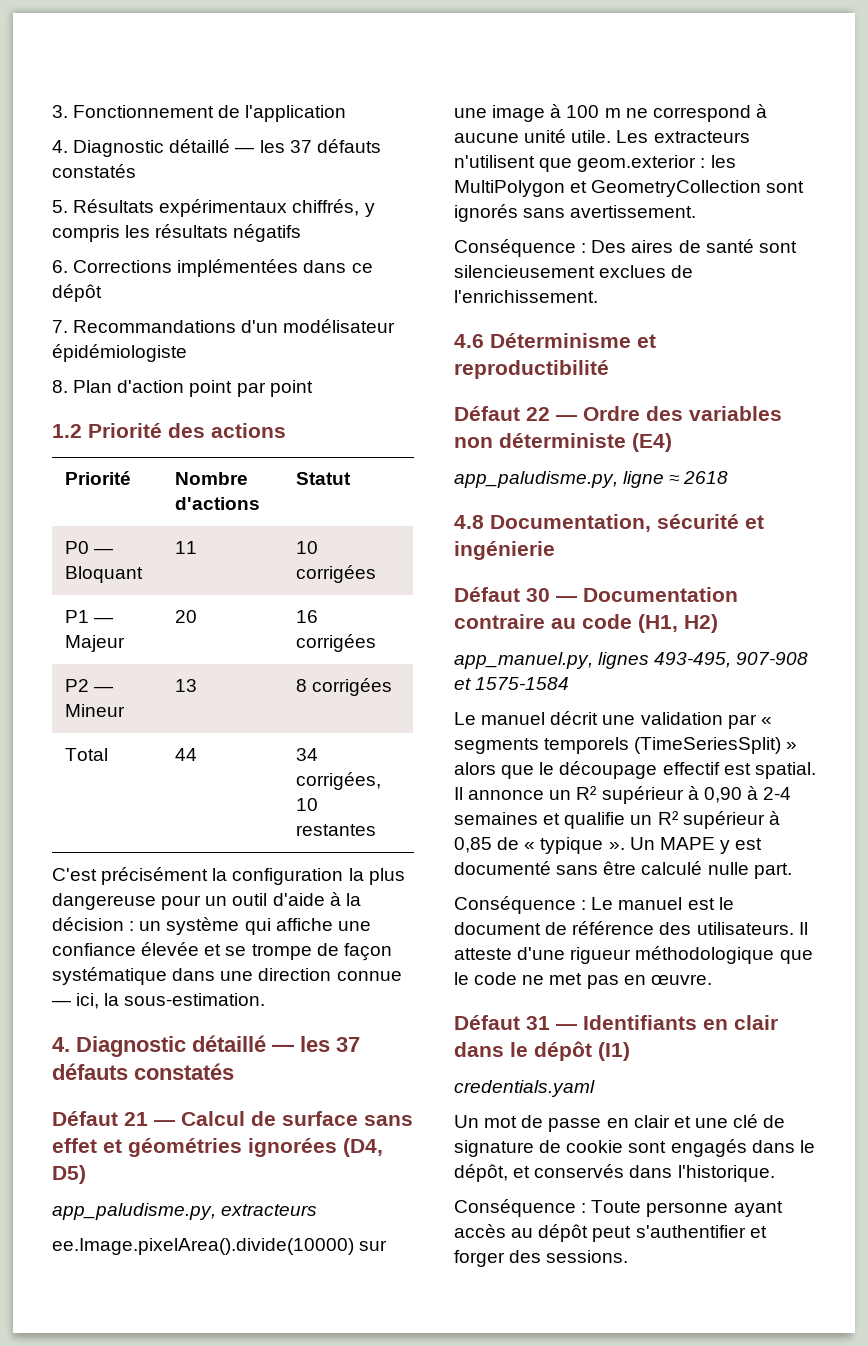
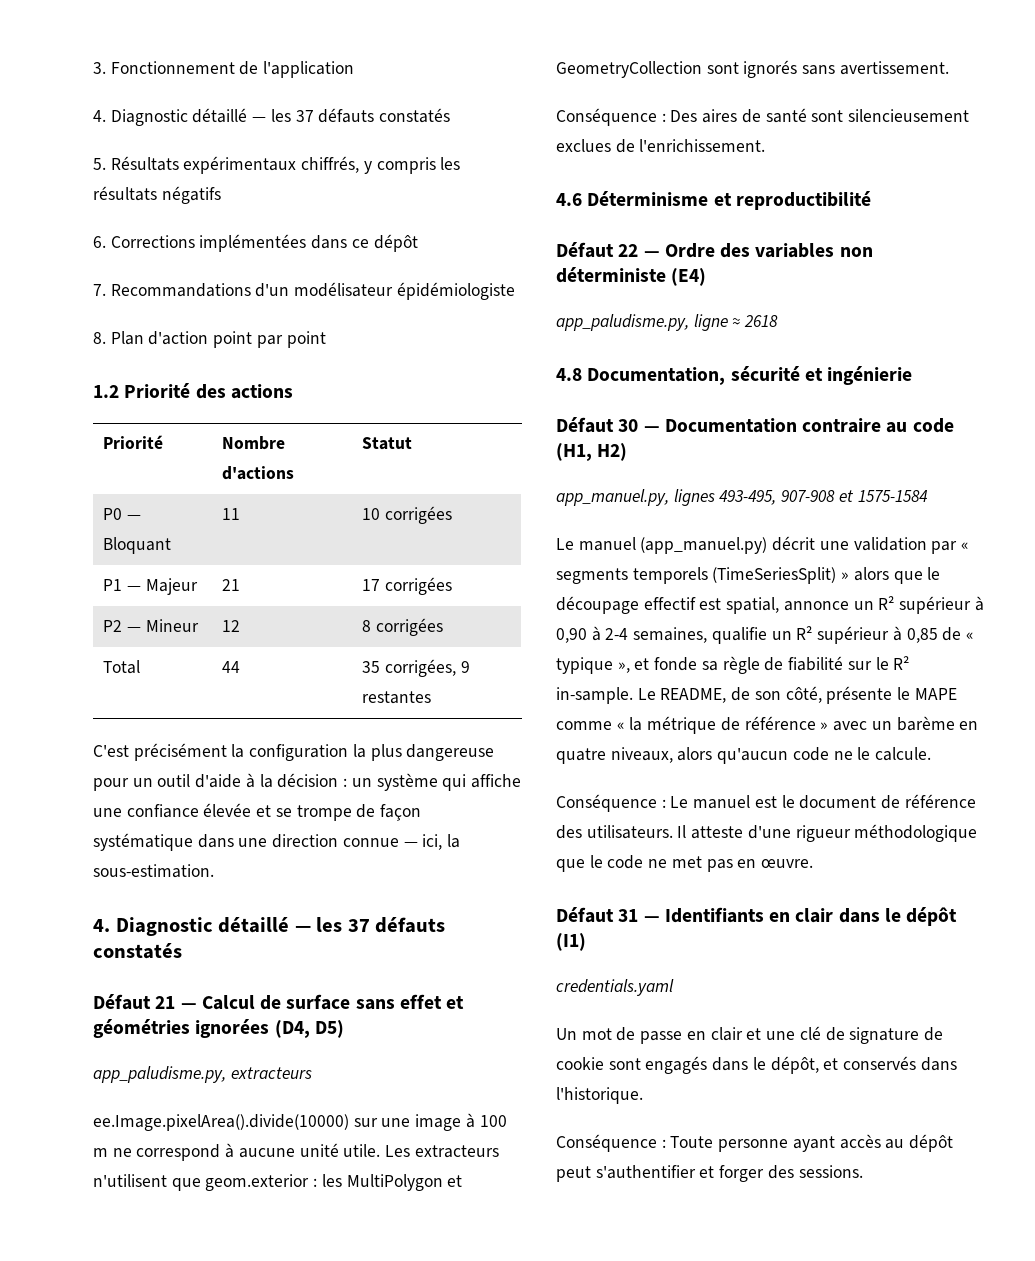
- P1 — Majeur | 20 | 16 corrigées
+ P1 — Majeur | 21 | 17 corrigées
- P2 — Mineur | 13 | 8 corrigées
+ P2 — Mineur | 12 | 8 corrigées
- Total | 44 | 34 corrigées, 10 restantes
+ Total | 44 | 35 corrigées, 9 restantes
- Le manuel décrit une validation par « segments temporels (TimeSeriesSplit) » alors que le découpage effectif est spatial. Il annonce un R² supérieur à 0,90 à 2-4 semaines et qualifie un R² supérieur à 0,85 de « typique ». Un MAPE y est documenté sans être calculé nulle part.
+ Le manuel (app_manuel.py) décrit une validation par « segments temporels (TimeSeriesSplit) » alors que le découpage effectif est spatial, annonce un R² supérieur à 0,90 à 2-4 semaines, qualifie un R² supérieur à 0,85 de « typique », et fonde sa règle de fiabilité sur le R² in-sample. Le README, de son côté, présente le MAPE comme « la métrique de référence » avec un barème en quatre niveaux, alors qu'aucun code ne le calcule.

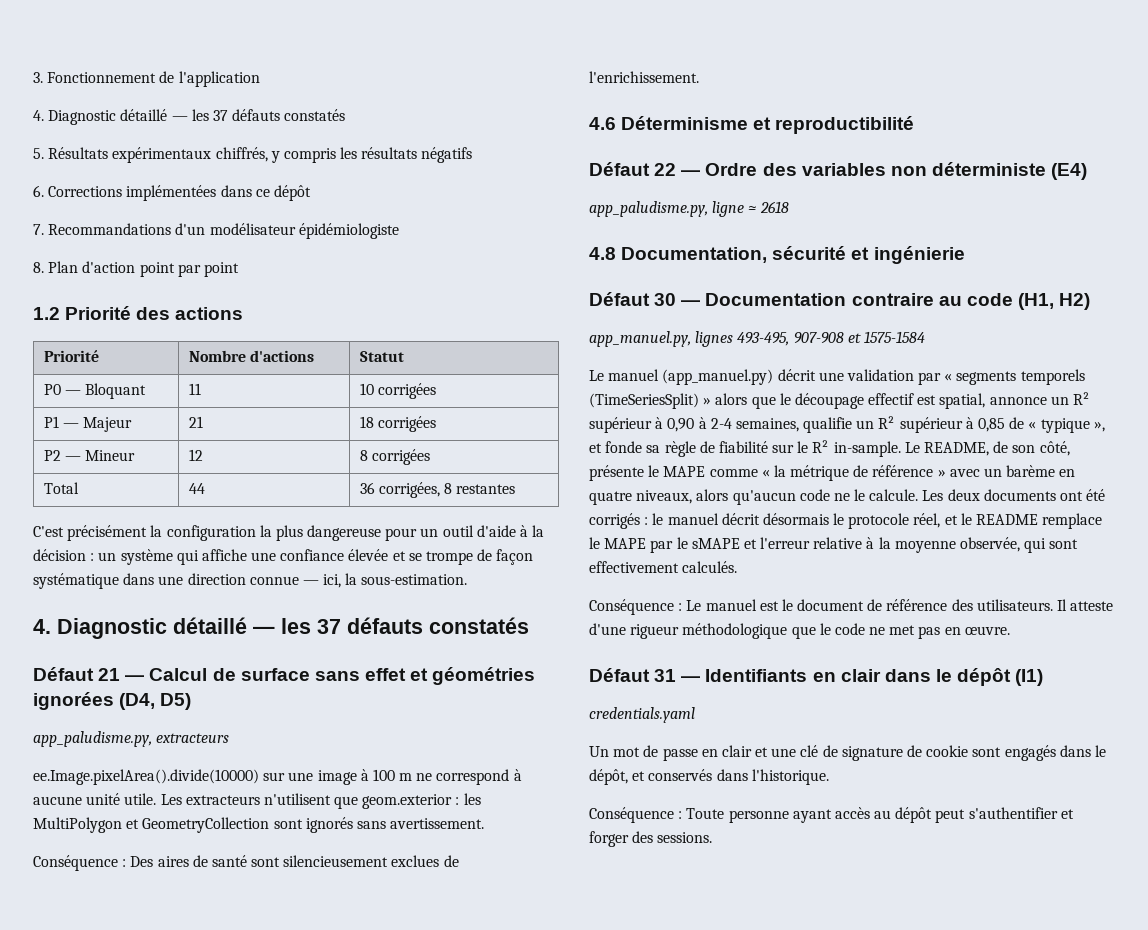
- P1 — Majeur | 21 | 17 corrigées
+ P1 — Majeur | 21 | 18 corrigées
- Total | 44 | 35 corrigées, 9 restantes
+ Total | 44 | 36 corrigées, 8 restantes
+ Les deux documents ont été corrigés : le manuel décrit désormais le protocole réel, et le README remplace le MAPE par le sMAPE et l'erreur relative à la moyenne observée, qui sont effectivement calculés.

